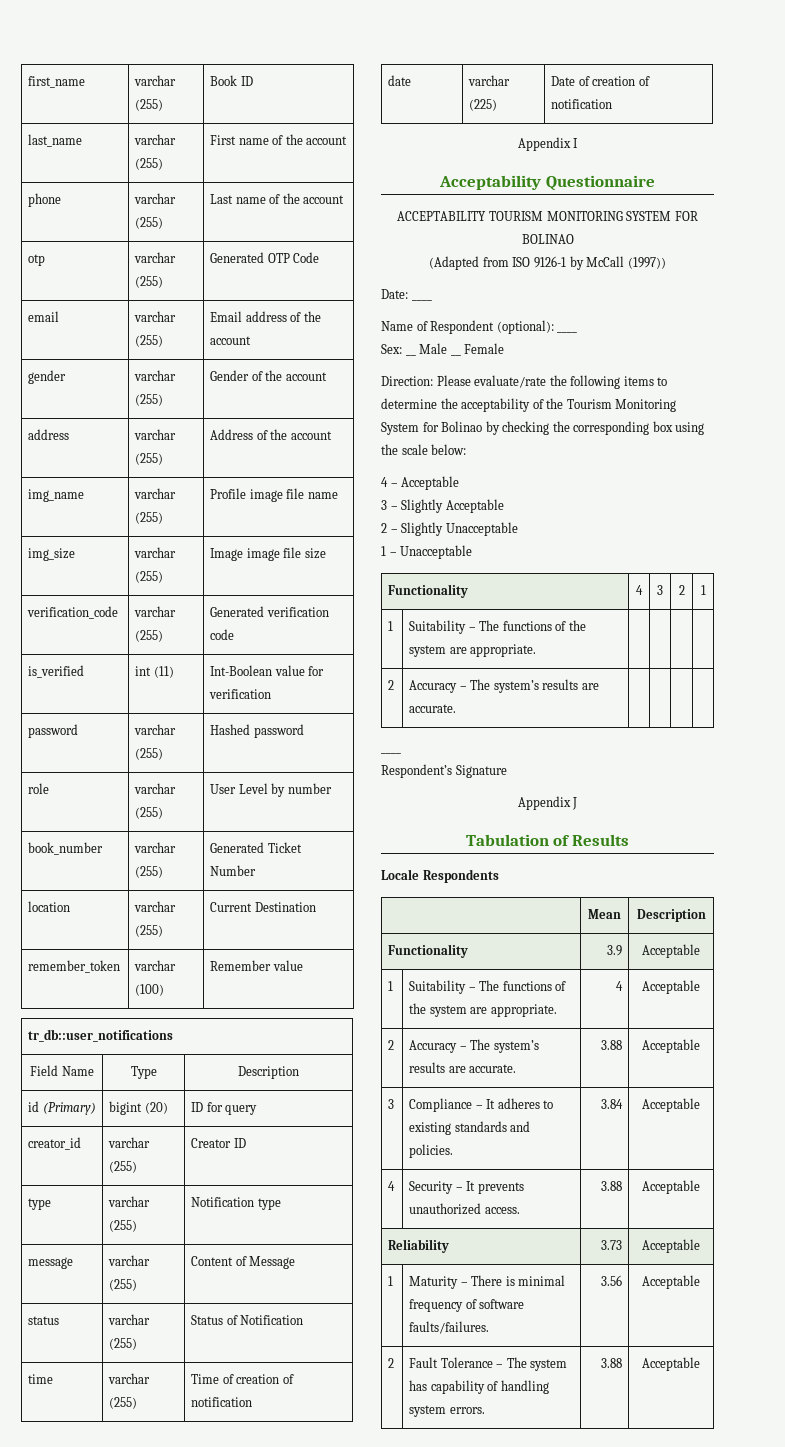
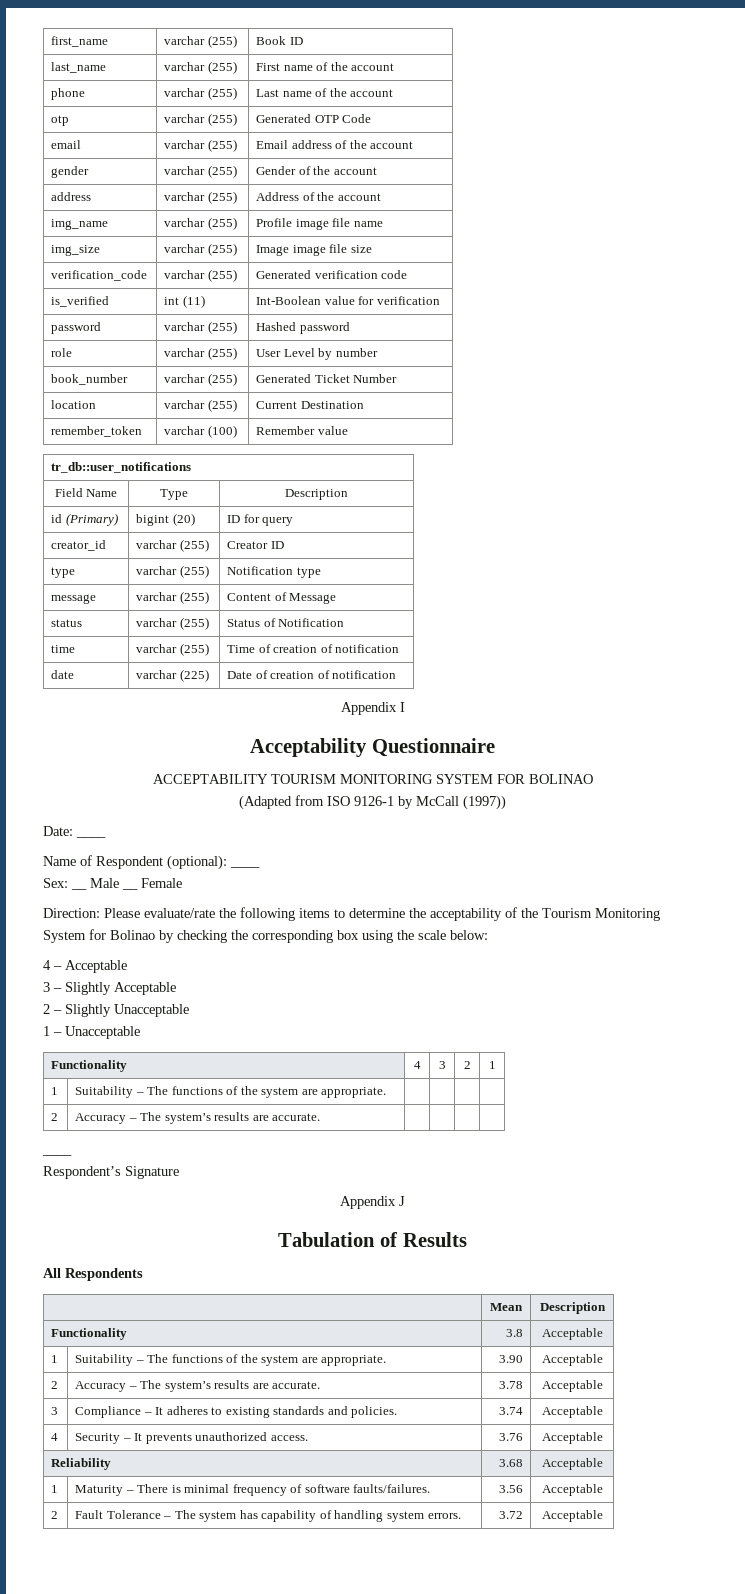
- Locale Respondents
+ All Respondents
- Functionality | 3.9 | Acceptable
+ Functionality | 3.8 | Acceptable
- 1 | Suitability – The functions of the system are appropriate. | 4 | Acceptable
+ 1 | Suitability – The functions of the system are appropriate. | 3.90 | Acceptable
- 2 | Accuracy – The system’s results are accurate. | 3.88 | Acceptable
+ 2 | Accuracy – The system’s results are accurate. | 3.78 | Acceptable
- 3 | Compliance – It adheres to existing standards and policies. | 3.84 | Acceptable
+ 3 | Compliance – It adheres to existing standards and policies. | 3.74 | Acceptable
- 4 | Security – It prevents unauthorized access. | 3.88 | Acceptable
+ 4 | Security – It prevents unauthorized access. | 3.76 | Acceptable
- Reliability | 3.73 | Acceptable
+ Reliability | 3.68 | Acceptable
- 2 | Fault Tolerance – The system has capability of handling system errors. | 3.88 | Acceptable
+ 2 | Fault Tolerance – The system has capability of handling system errors. | 3.72 | Acceptable

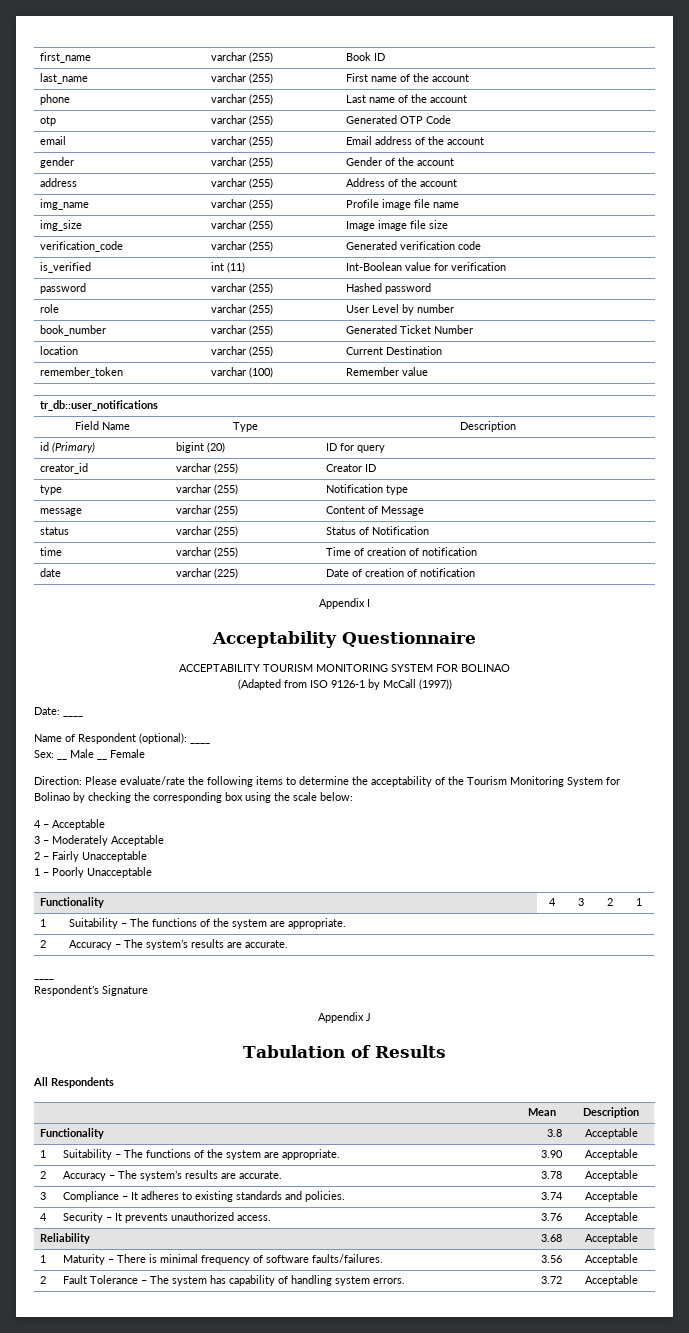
- 3 – Slightly Acceptable
+ 3 – Moderately Acceptable
- 2 – Slightly Unacceptable
+ 2 – Fairly Unacceptable
- 1 – Unacceptable
+ 1 – Poorly Unacceptable

